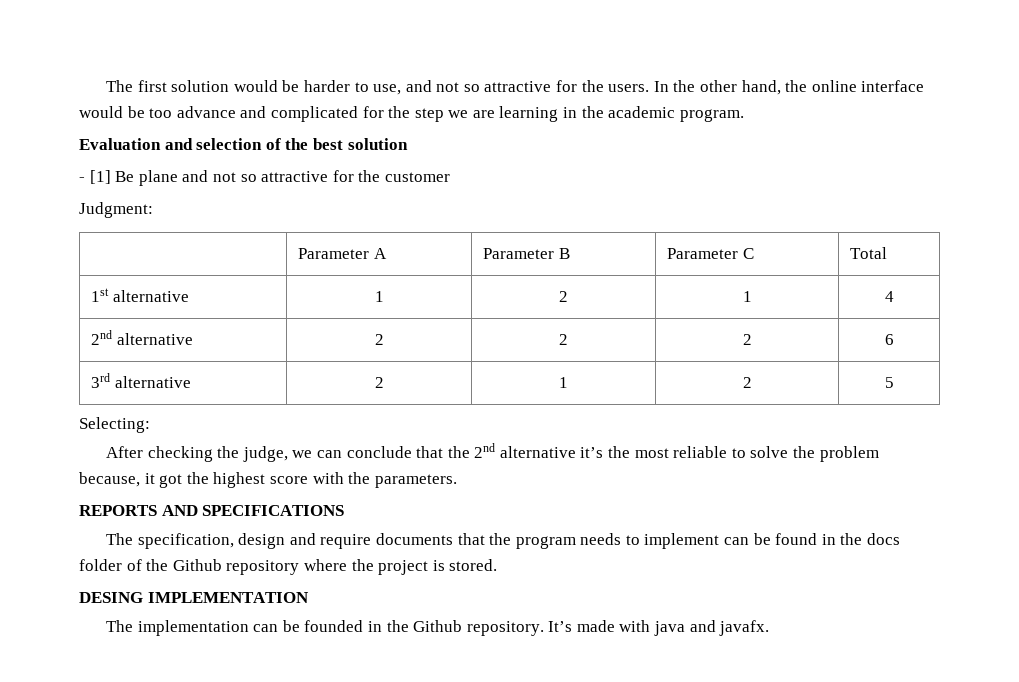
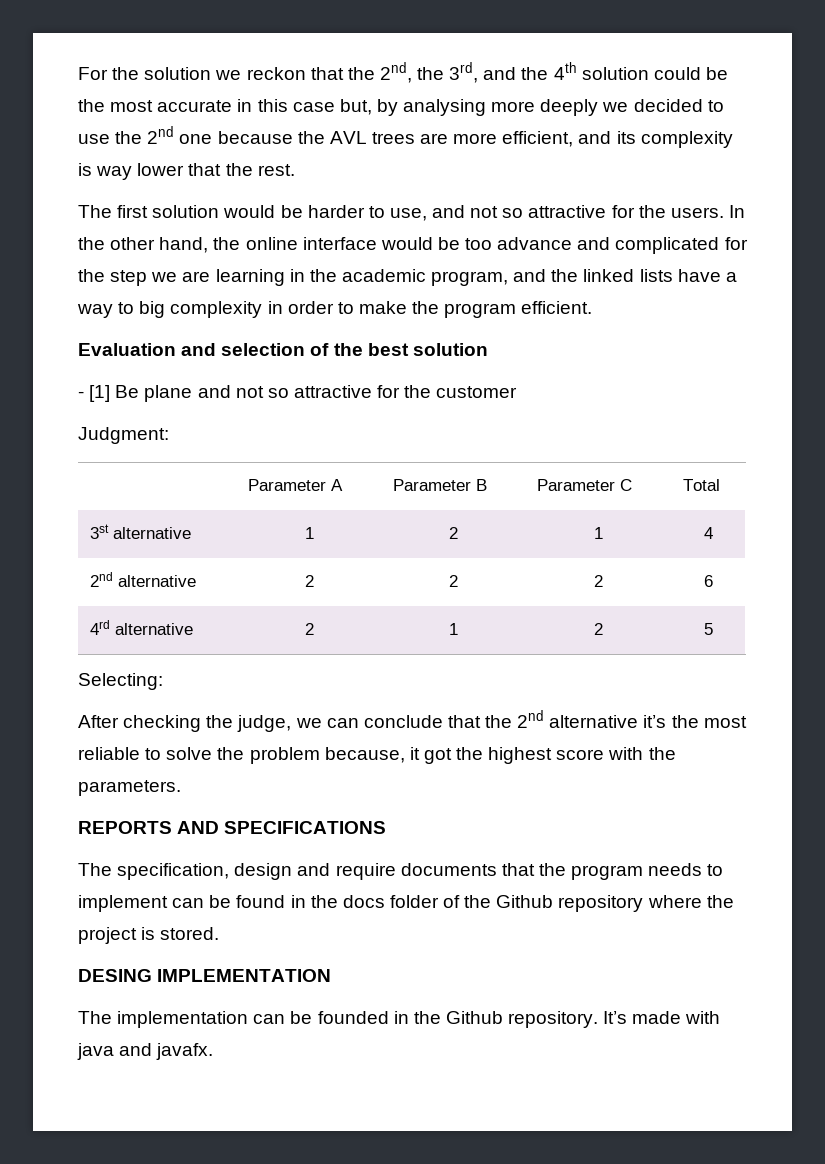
+ For the solution we reckon that the 2nd, the 3rd, and the 4th solution could be the most accurate in this case but, by analysing more deeply we decided to use the 2nd one because the AVL trees are more efficient, and its complexity is way lower that the rest.
- In the other hand, the online interface would be too advance and complicated for the step we are learning in the academic program.
+ In the other hand, the online interface would be too advance and complicated for the step we are learning in the academic program, and the linked lists have a way to big complexity in order to make the program efficient.
- 1st alternative | 1 | 2 | 1 | 4
+ 3st alternative | 1 | 2 | 1 | 4
- 3rd alternative | 2 | 1 | 2 | 5
+ 4rd alternative | 2 | 1 | 2 | 5

